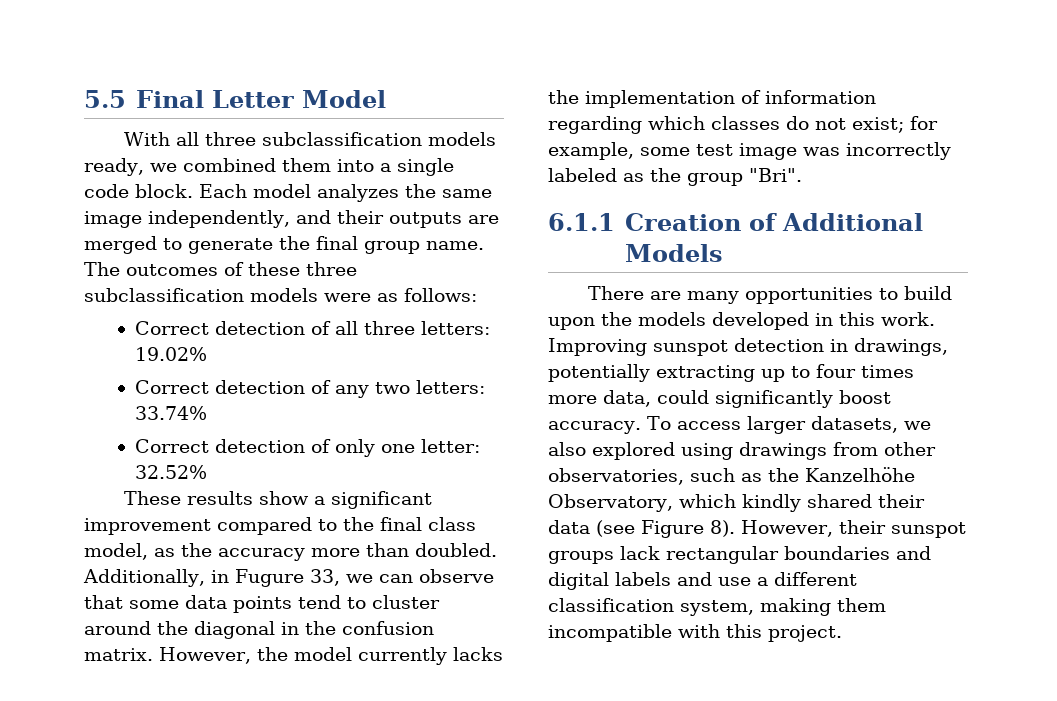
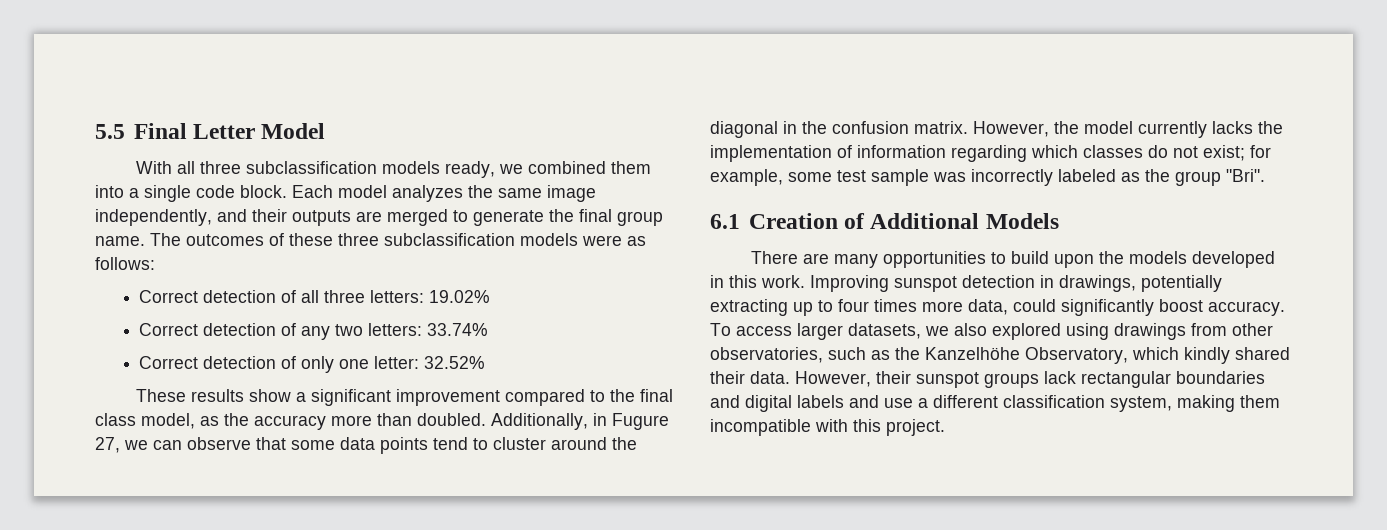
- Additionally, in Fugure 33, we can observe that some data points tend to cluster around the diagonal in the confusion matrix.
+ Additionally, in Fugure 27, we can observe that some data points tend to cluster around the diagonal in the confusion matrix.
- However, the model currently lacks the implementation of information regarding which classes do not exist; for example, some test image was incorrectly labeled as the group "Bri".
+ However, the model currently lacks the implementation of information regarding which classes do not exist; for example, some test sample was incorrectly labeled as the group "Bri".
- 6.1.1 Creation of Additional Models
+ 6.1 Creation of Additional Models
- To access larger datasets, we also explored using drawings from other observatories, such as the Kanzelhöhe Observatory, which kindly shared their data (see Figure 8).
+ To access larger datasets, we also explored using drawings from other observatories, such as the Kanzelhöhe Observatory, which kindly shared their data.

